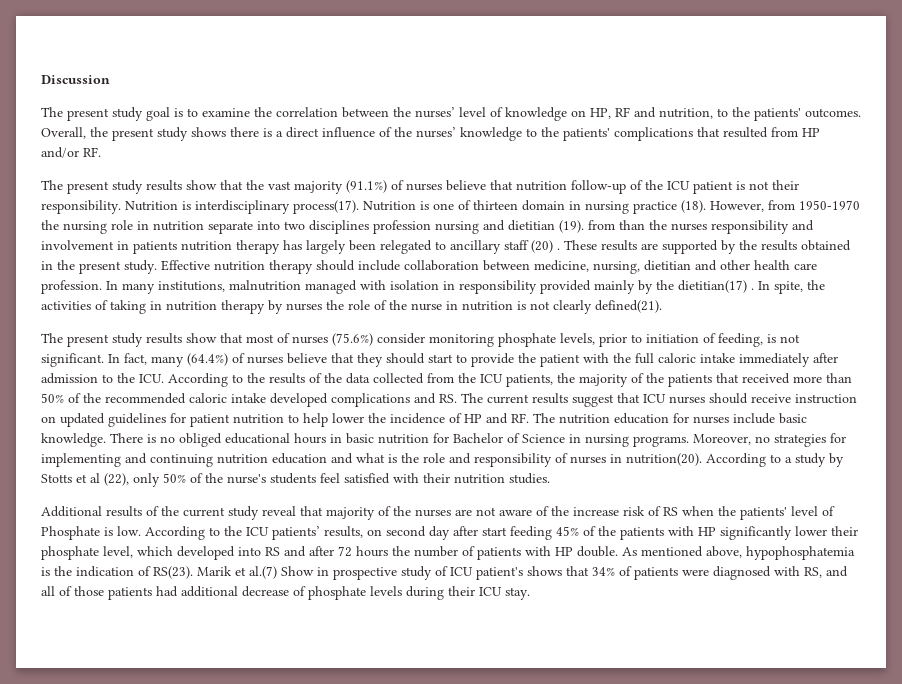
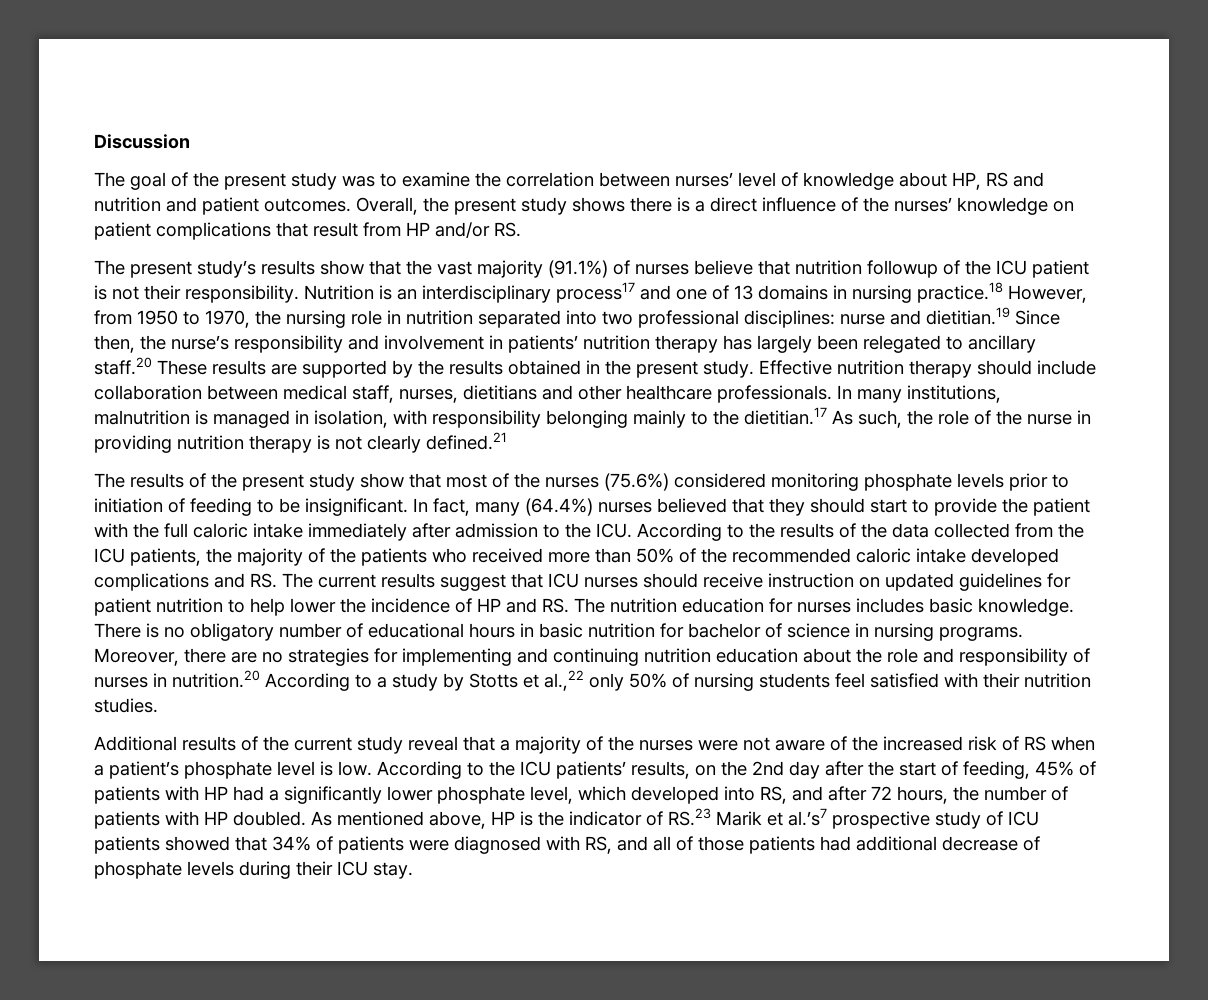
- The present study goal is to examine the correlation between the nurses’ level of knowledge on HP, RF and nutrition, to the patients' outcomes.
+ The goal of the present study was to examine the correlation between nurses’ level of knowledge about HP, RS and nutrition and patient outcomes.
- Overall, the present study shows there is a direct influence of the nurses’ knowledge to the patients' complications that resulted from HP and/or RF.
- The present study results show that the vast majority (91.1%) of nurses believe that nutrition follow-up of the ICU patient is not their responsibility.
+ Overall, the present study shows there is a direct influence of the nurses’ knowledge on patient complications that result from HP and/or RS.
+ The present study’s results show that the vast majority (91.1%) of nurses believe that nutrition followup of the ICU patient is not their responsibility.
- Nutrition is interdisciplinary process(17). Nutrition is one of thirteen domain in nursing practice (18). However, from 1950-1970 the nursing role in nutrition separate into two disciplines profession nursing and dietitian (19). from than the nurses responsibility and involvement in patients nutrition therapy has largely been relegated to ancillary staff (20) . These results are supported by the results obtained in the present study.
+ Nutrition is an interdisciplinary process17 and one of 13 domains in nursing practice.18 However, from 1950 to 1970, the nursing role in nutrition separated into two professional disciplines: nurse and dietitian.19 Since then, the nurse’s responsibility and involvement in patients’ nutrition therapy has largely been relegated to ancillary staff.20 These results are supported by the results obtained in the present study.
- Effective nutrition therapy should include collaboration between medicine, nursing, dietitian and other health care profession. In many institutions, malnutrition managed with isolation in responsibility provided mainly by the dietitian(17) . In spite, the activities of taking in nutrition therapy by nurses the role of the nurse in nutrition is not clearly defined(21).
- The present study results show that most of nurses (75.6%) consider monitoring phosphate levels, prior to initiation of feeding, is not significant.
+ Effective nutrition therapy should include collaboration between medical staff, nurses, dietitians and other healthcare professionals. In many institutions, malnutrition is managed in isolation, with responsibility belonging mainly to the dietitian.17 As such, the role of the nurse in providing nutrition therapy is not clearly defined.21
+ The results of the present study show that most of the nurses (75.6%) considered monitoring phosphate levels prior to initiation of feeding to be insignificant.
- In fact, many (64.4%) of nurses believe that they should start to provide the patient with the full caloric intake immediately after admission to the ICU. According to the results of the data collected from the ICU patients, the majority of the patients that received more than 50% of the recommended caloric intake developed complications and RS. The current results suggest that ICU nurses should receive instruction on updated guidelines for patient nutrition to help lower the incidence of HP and RF. The nutrition education for nurses include basic knowledge.
+ In fact, many (64.4%) nurses believed that they should start to provide the patient with the full caloric intake immediately after admission to the ICU. According to the results of the data collected from the ICU patients, the majority of the patients who received more than 50% of the recommended caloric intake developed complications and RS. The current results suggest that ICU nurses should receive instruction on updated guidelines for patient nutrition to help lower the incidence of HP and RS. The nutrition education for nurses includes basic knowledge.
- There is no obliged educational hours in basic nutrition for Bachelor of Science in nursing programs.
+ There is no obligatory number of educational hours in basic nutrition for bachelor of science in nursing programs.
- Moreover, no strategies for implementing and continuing nutrition education and what is the role and responsibility of nurses in nutrition(20). According to a study by Stotts et al (22), only 50% of the nurse's students feel satisfied with their nutrition studies.
+ Moreover, there are no strategies for implementing and continuing nutrition education about the role and responsibility of nurses in nutrition.20 According to a study by Stotts et al.,22 only 50% of nursing students feel satisfied with their nutrition studies.
- Additional results of the current study reveal that majority of the nurses are not aware of the increase risk of RS when the patients' level of Phosphate is low.
+ Additional results of the current study reveal that a majority of the nurses were not aware of the increased risk of RS when a patient’s phosphate level is low.
- According to the ICU patients’ results, on second day after start feeding 45% of the patients with HP significantly lower their phosphate level, which developed into RS and after 72 hours the number of patients with HP double.
+ According to the ICU patients’ results, on the 2nd day after the start of feeding, 45% of patients with HP had a significantly lower phosphate level, which developed into RS, and after 72 hours, the number of patients with HP doubled.
- As mentioned above, hypophosphatemia is the indication of RS(23). Marik et al.(7) Show in prospective study of ICU patient's shows that 34% of patients were diagnosed with RS, and all of those patients had additional decrease of phosphate levels during their ICU stay.
+ As mentioned above, HP is the indicator of RS.23 Marik et al.’s7 prospective study of ICU patients showed that 34% of patients were diagnosed with RS, and all of those patients had additional decrease of phosphate levels during their ICU stay.

